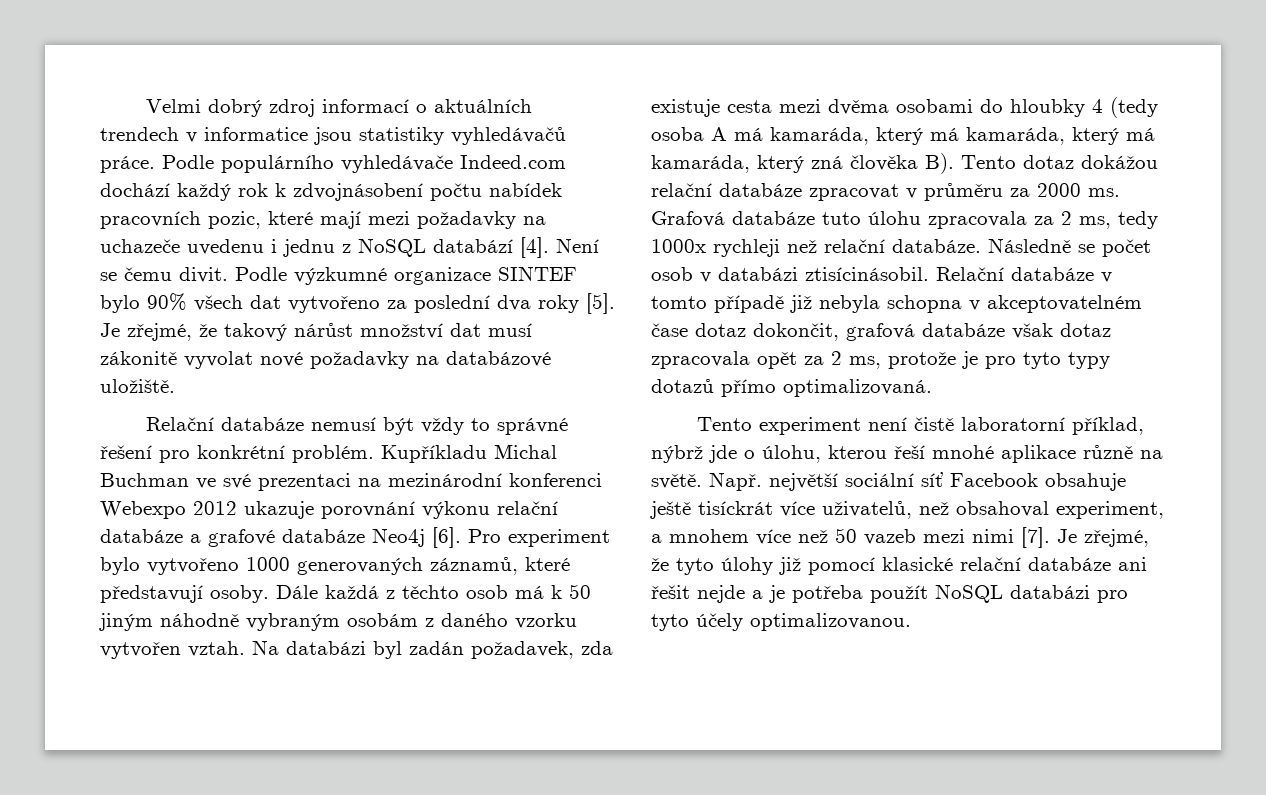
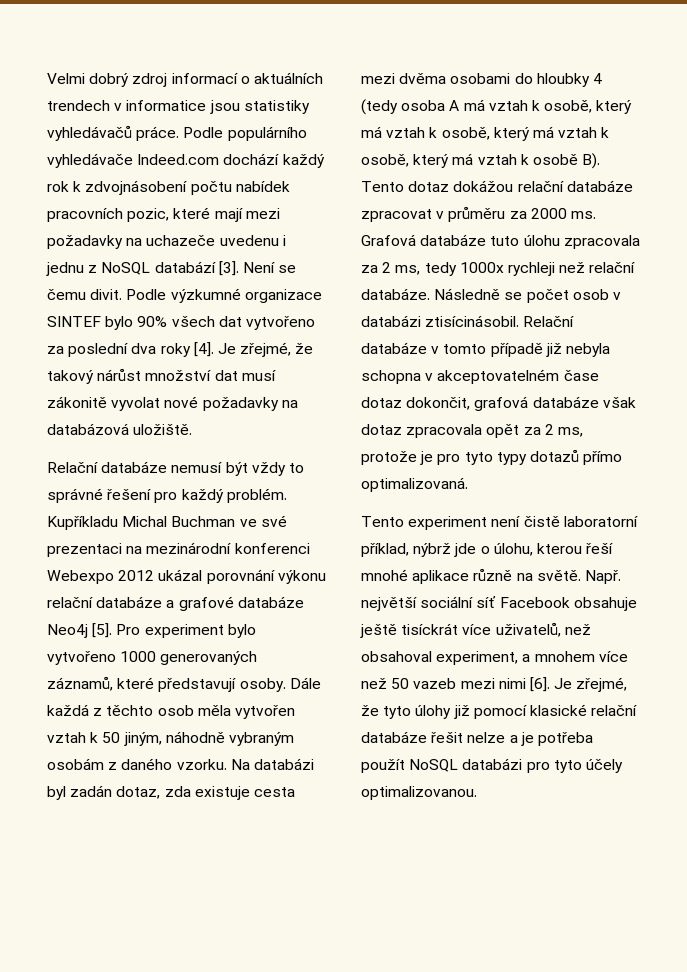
- Podle populárního vyhledávače Indeed.com dochází každý rok k zdvojnásobení počtu nabídek pracovních pozic, které mají mezi požadavky na uchazeče uvedenu i jednu z NoSQL databází [4].
+ Podle populárního vyhledávače Indeed.com dochází každý rok k zdvojnásobení počtu nabídek pracovních pozic, které mají mezi požadavky na uchazeče uvedenu i jednu z NoSQL databází [3].
- Podle výzkumné organizace SINTEF bylo 90% všech dat vytvořeno za poslední dva roky [5].
+ Podle výzkumné organizace SINTEF bylo 90% všech dat vytvořeno za poslední dva roky [4].
- Je zřejmé, že takový nárůst množství dat musí zákonitě vyvolat nové požadavky na databázové uložiště.
+ Je zřejmé, že takový nárůst množství dat musí zákonitě vyvolat nové požadavky na databázová uložiště.
- Relační databáze nemusí být vždy to správné řešení pro konkrétní problém.
+ Relační databáze nemusí být vždy to správné řešení pro každý problém.
- Kupříkladu Michal Buchman ve své prezentaci na mezinárodní konferenci Webexpo 2012 ukazuje porovnání výkonu relační databáze a grafové databáze Neo4j [6].
+ Kupříkladu Michal Buchman ve své prezentaci na mezinárodní konferenci Webexpo 2012 ukázal porovnání výkonu relační databáze a grafové databáze Neo4j [5].
- Dále každá z těchto osob má k 50 jiným náhodně vybraným osobám z daného vzorku vytvořen vztah.
+ Dále každá z těchto osob měla vytvořen vztah k 50 jiným, náhodně vybraným osobám z daného vzorku.
- Na databázi byl zadán požadavek, zda existuje cesta mezi dvěma osobami do hloubky 4 (tedy osoba A má kamaráda, který má kamaráda, který má kamaráda, který zná člověka B). Tento dotaz dokážou relační databáze zpracovat v průměru za 2000 ms.
+ Na databázi byl zadán dotaz, zda existuje cesta mezi dvěma osobami do hloubky 4 (tedy osoba A má vztah k osobě, který má vztah k osobě, který má vztah k osobě, který má vztah k osobě B). Tento dotaz dokážou relační databáze zpracovat v průměru za 2000 ms.
- Např. největší sociální síť Facebook obsahuje ještě tisíckrát více uživatelů, než obsahoval experiment, a mnohem více než 50 vazeb mezi nimi [7].
+ Např. největší sociální síť Facebook obsahuje ještě tisíckrát více uživatelů, než obsahoval experiment, a mnohem více než 50 vazeb mezi nimi [6].
- Je zřejmé, že tyto úlohy již pomocí klasické relační databáze ani řešit nejde a je potřeba použít NoSQL databázi pro tyto účely optimalizovanou.
+ Je zřejmé, že tyto úlohy již pomocí klasické relační databáze řešit nelze a je potřeba použít NoSQL databázi pro tyto účely optimalizovanou.

